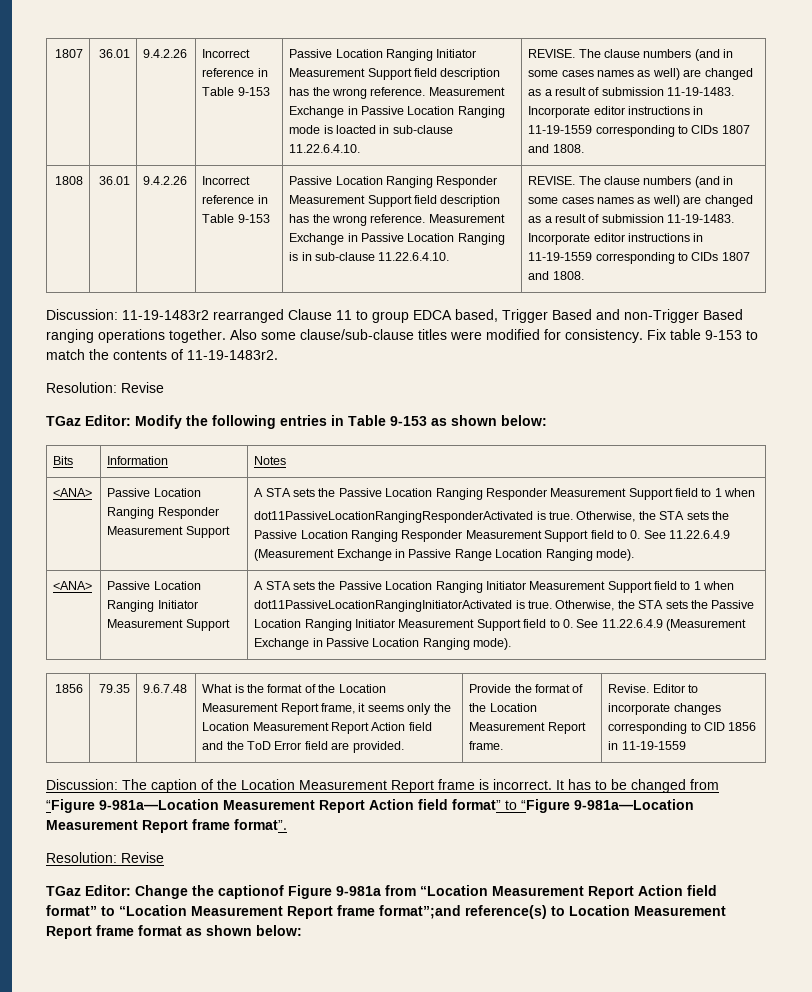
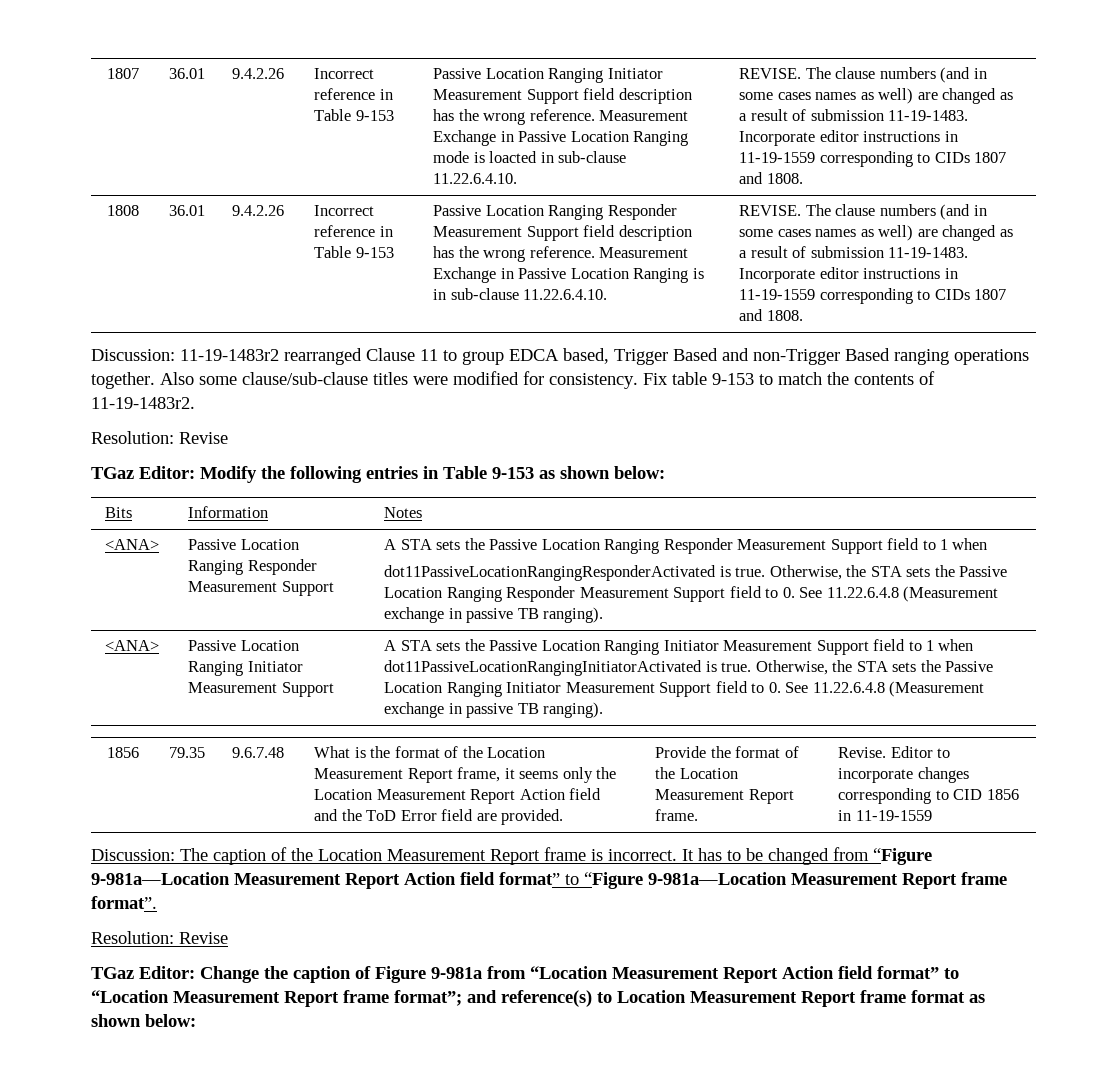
- Otherwise, the STA sets the Passive Location Ranging Responder Measurement Support field to 0. See 11.22.6.4.9 (Measurement Exchange in Passive Range Location Ranging mode).
+ Otherwise, the STA sets the Passive Location Ranging Responder Measurement Support field to 0. See 11.22.6.4.8 (Measurement exchange in passive TB ranging).
- Otherwise, the STA sets the Passive Location Ranging Initiator Measurement Support field to 0. See 11.22.6.4.9 (Measurement Exchange in Passive Location Ranging mode).
+ Otherwise, the STA sets the Passive Location Ranging Initiator Measurement Support field to 0. See 11.22.6.4.8 (Measurement exchange in passive TB ranging).
- TGaz Editor: Change the captionof Figure 9-981a from “Location Measurement Report Action field format” to “Location Measurement Report frame format”;and reference(s) to Location Measurement Report frame format as shown below:
+ TGaz Editor: Change the caption of Figure 9-981a from “Location Measurement Report Action field format” to “Location Measurement Report frame format”; and reference(s) to Location Measurement Report frame format as shown below:

